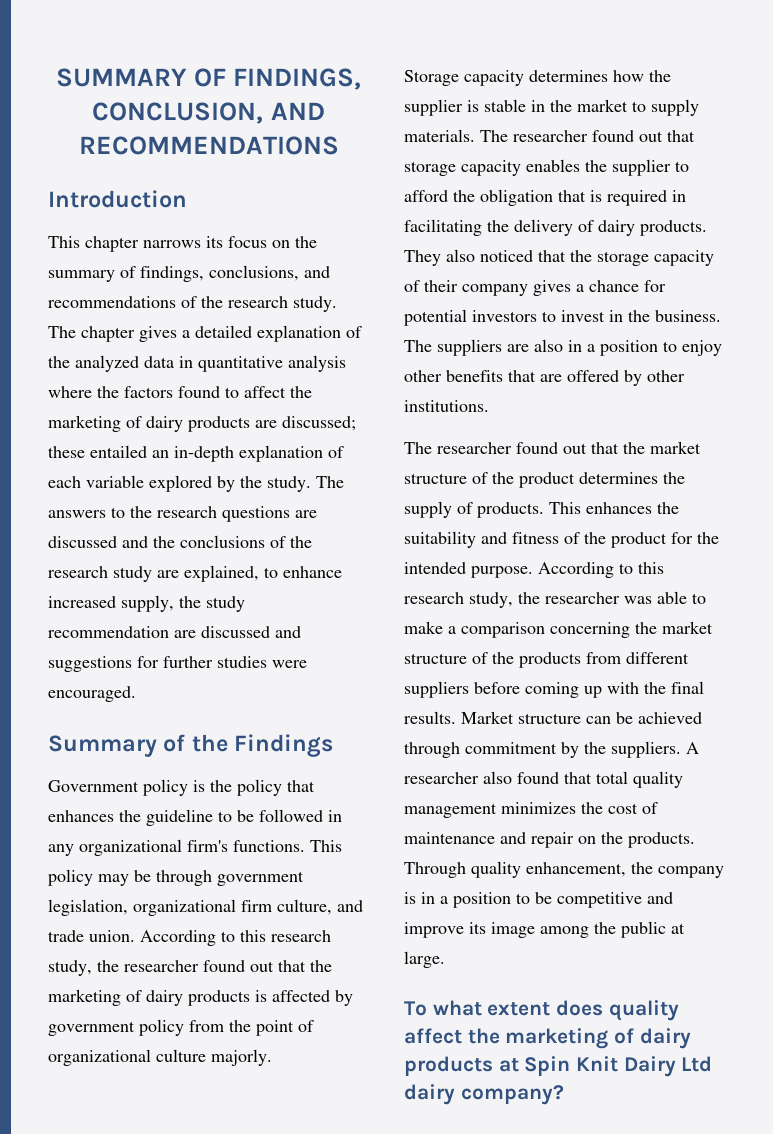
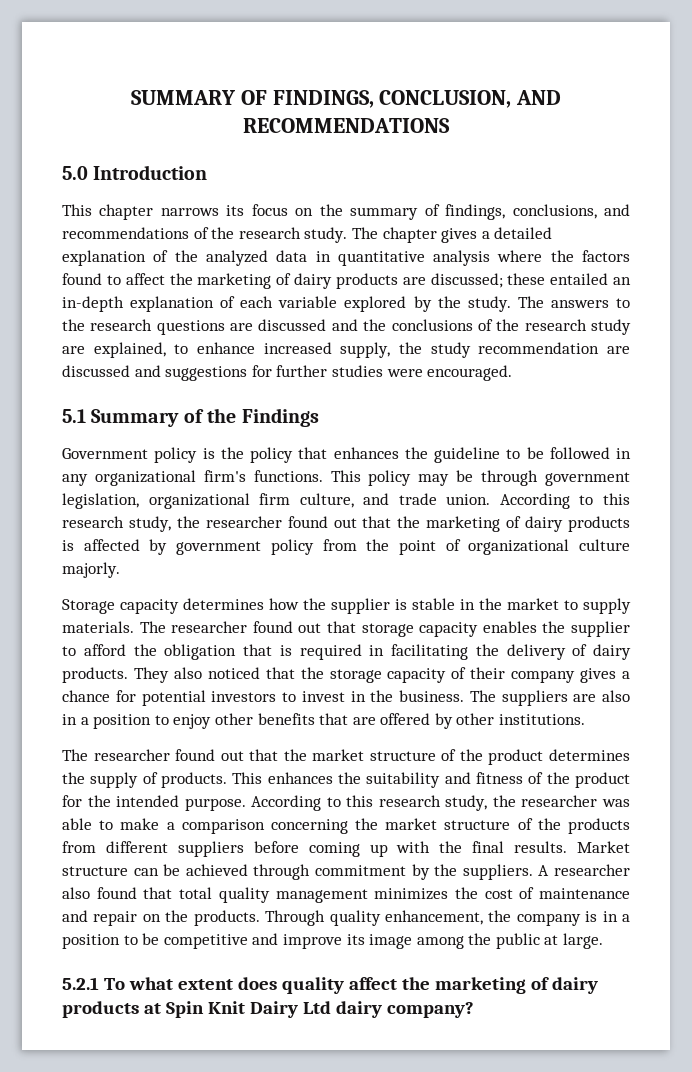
- Introduction
+ 5.0 Introduction
- Summary of the Findings
+ 5.1 Summary of the Findings
- To what extent does quality affect the marketing of dairy products at Spin Knit Dairy Ltd dairy company?
+ 5.2.1 To what extent does quality affect the marketing of dairy products at Spin Knit Dairy Ltd dairy company?

